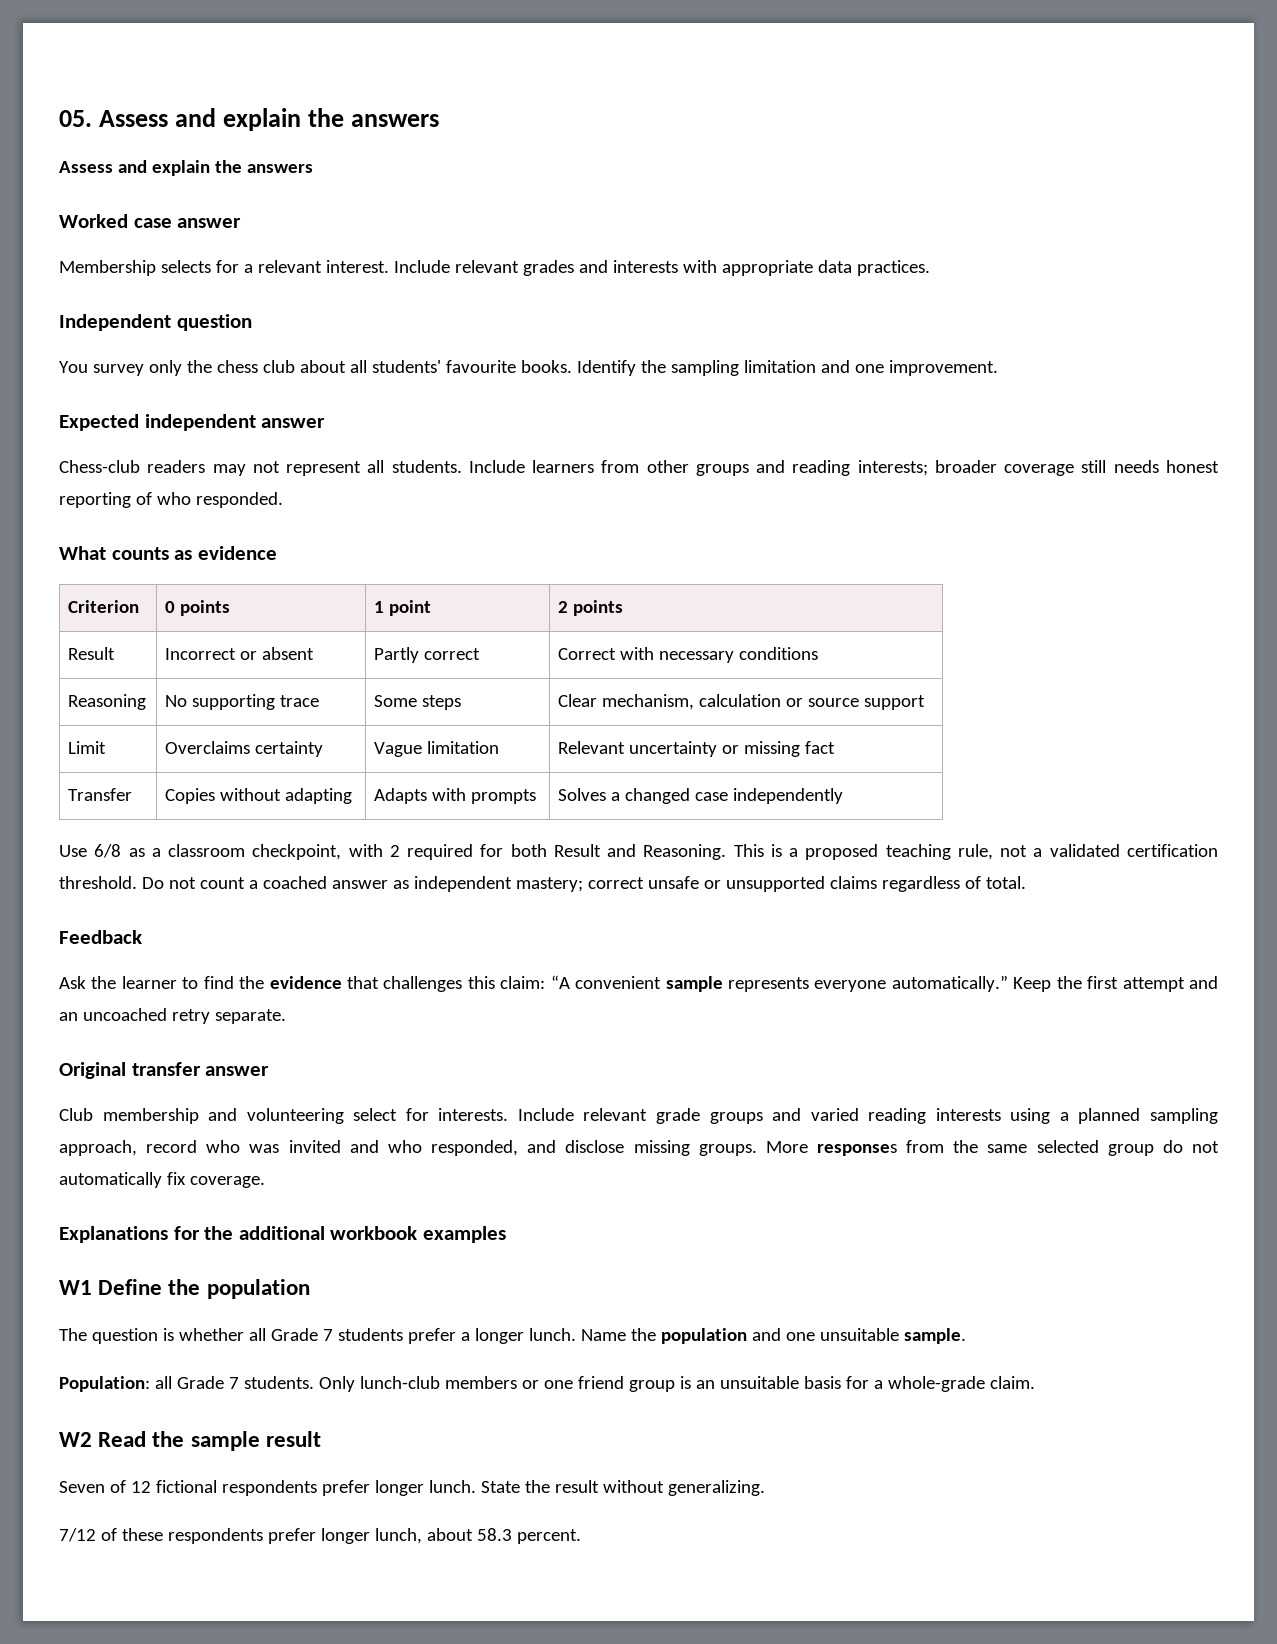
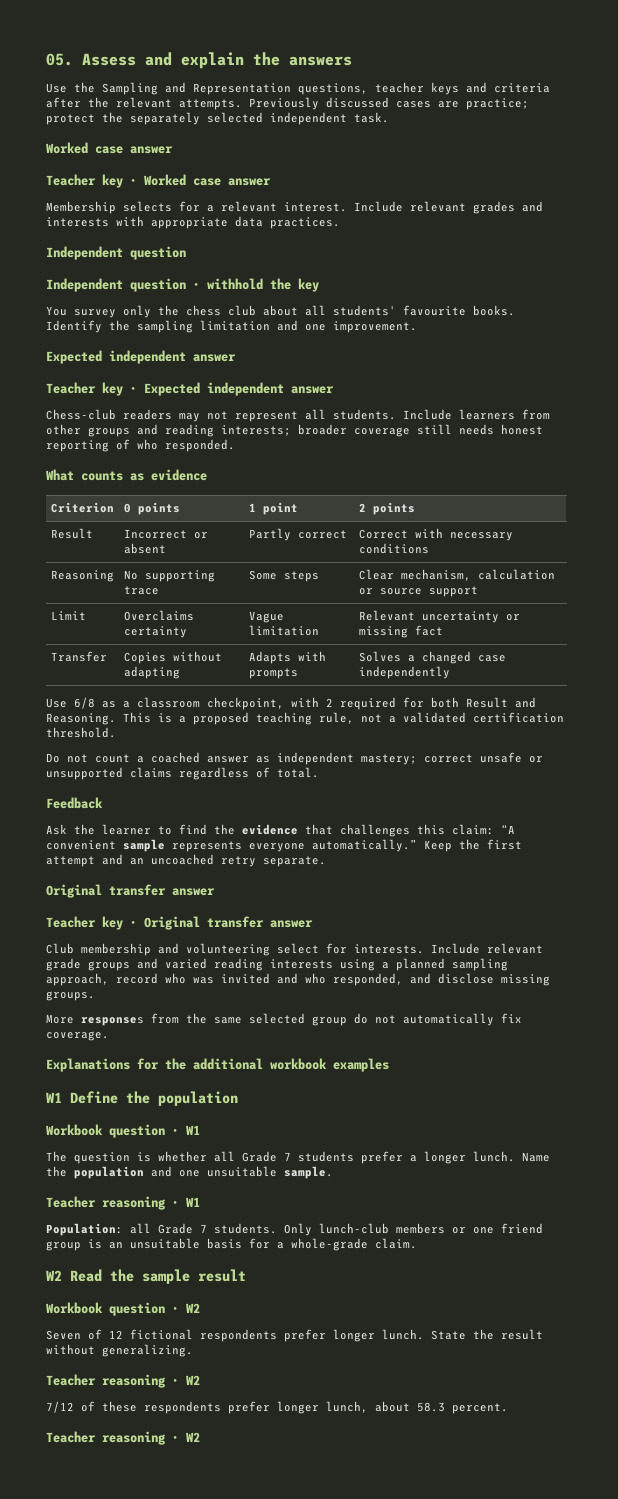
  05. Assess and explain the answers
- Assess and explain the answers
+ Use the Sampling and Representation questions, teacher keys and criteria after the relevant attempts. Previously discussed cases are practice; protect the separately selected independent task.
  Worked case answer
+ Teacher key · Worked case answer
+ Independent question · withhold the key
+ Teacher key · Expected independent answer
- This is a proposed teaching rule, not a validated certification threshold. Do not count a coached answer as independent mastery; correct unsafe or unsupported claims regardless of total.
+ This is a proposed teaching rule, not a validated certification threshold.
+ Do not count a coached answer as independent mastery; correct unsafe or unsupported claims regardless of total.
+ Teacher key · Original transfer answer
- Include relevant grade groups and varied reading interests using a planned sampling approach, record who was invited and who responded, and disclose missing groups. More responses from the same selected group do not automatically fix coverage.
+ Include relevant grade groups and varied reading interests using a planned sampling approach, record who was invited and who responded, and disclose missing groups.
+ More responses from the same selected group do not automatically fix coverage.
+ Workbook question · W1
+ Teacher reasoning · W1
+ Workbook question · W2
  State the result without generalizing.
+ Teacher reasoning · W2
  7/12 of these respondents prefer longer lunch, about 58.3 percent.
+ Teacher reasoning · W2

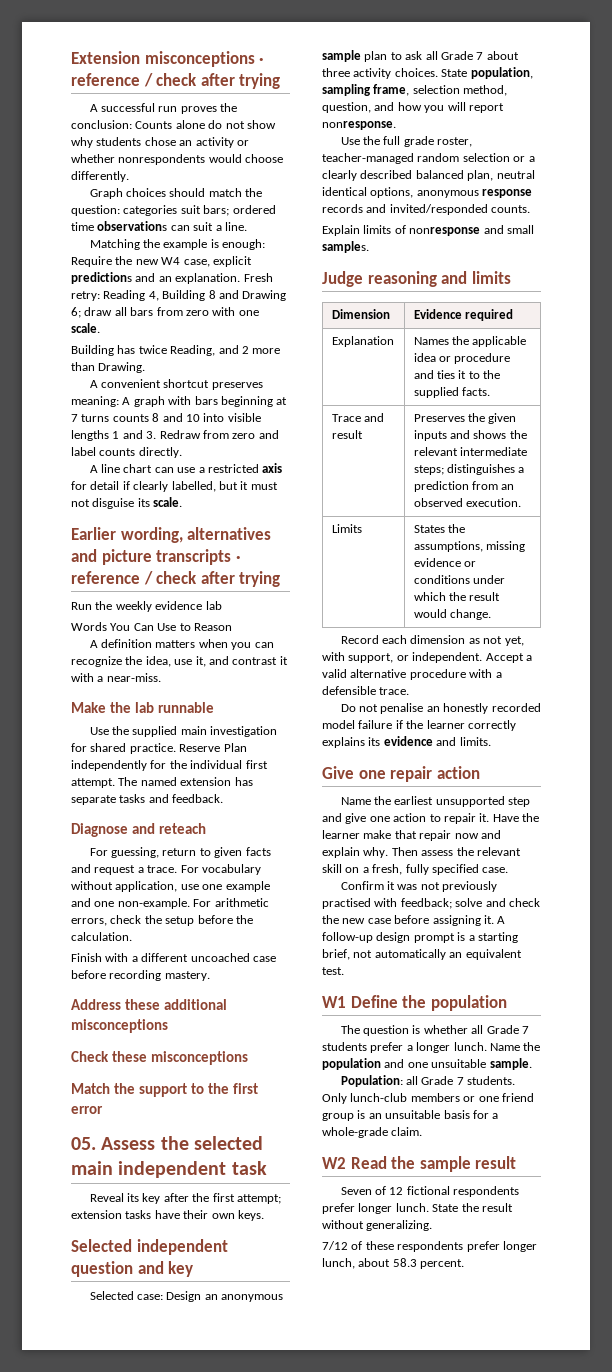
- 05. Assess and explain the answers
- Use the Sampling and Representation questions, teacher keys and criteria after the relevant attempts. Previously discussed cases are practice; protect the separately selected independent task.
- Worked case answer
- Teacher key · Worked case answer
- Membership selects for a relevant interest. Include relevant grades and interests with appropriate data practices.
- Independent question
- Independent question · withhold the key
- You survey only the chess club about all students' favourite books. Identify the sampling limitation and one improvement.
- Expected independent answer
- Teacher key · Expected independent answer
- Chess-club readers may not represent all students. Include learners from other groups and reading interests; broader coverage still needs honest reporting of who responded.
- What counts as evidence
- Criterion | 0 points | 1 point | 2 points
- Result | Incorrect or absent | Partly correct | Correct with necessary conditions
- Reasoning | No supporting trace | Some steps | Clear mechanism, calculation or source support
- Limit | Overclaims certainty | Vague limitation | Relevant uncertainty or missing fact
- Transfer | Copies without adapting | Adapts with prompts | Solves a changed case independently
- Use 6/8 as a classroom checkpoint, with 2 required for both Result and Reasoning. This is a proposed teaching rule, not a validated certification threshold.
- Do not count a coached answer as independent mastery; correct unsafe or unsupported claims regardless of total.
- Feedback
- Ask the learner to find the evidence that challenges this claim: “A convenient sample represents everyone automatically.” Keep the first attempt and an uncoached retry separate.
- Original transfer answer
- Teacher key · Original transfer answer
- Club membership and volunteering select for interests. Include relevant grade groups and varied reading interests using a planned sampling approach, record who was invited and who responded, and disclose missing groups.
- More responses from the same selected group do not automatically fix coverage.
- Explanations for the additional workbook examples
+ Extension misconceptions · reference / check after trying
+ A successful run proves the conclusion: Counts alone do not show why students chose an activity or whether nonrespondents would choose differently.
+ Graph choices should match the question: categories suit bars; ordered time observations can suit a line.
+ Matching the example is enough: Require the new W4 case, explicit predictions and an explanation. Fresh retry: Reading 4, Building 8 and Drawing 6; draw all bars from zero with one scale.
+ Building has twice Reading, and 2 more than Drawing.
+ A convenient shortcut preserves meaning: A graph with bars beginning at 7 turns counts 8 and 10 into visible lengths 1 and 3. Redraw from zero and label counts directly.
+ A line chart can use a restricted axis for detail if clearly labelled, but it must not disguise its scale.
+ Earlier wording, alternatives and picture transcripts · reference / check after trying
+ Run the weekly evidence lab
+ Words You Can Use to Reason
+ A definition matters when you can recognize the idea, use it, and contrast it with a near-miss.
+ Make the lab runnable
+ Use the supplied main investigation for shared practice. Reserve Plan independently for the individual first attempt. The named extension has separate tasks and feedback.
+ Diagnose and reteach
+ For guessing, return to given facts and request a trace. For vocabulary without application, use one example and one non-example. For arithmetic errors, check the setup before the calculation.
+ Finish with a different uncoached case before recording mastery.
+ Address these additional misconceptions
+ Check these misconceptions
+ Match the support to the first error
+ 05. Assess the selected main independent task
+ Reveal its key after the first attempt; extension tasks have their own keys.
+ Selected independent question and key
+ Selected case: Design an anonymous sample plan to ask all Grade 7 about three activity choices. State population, sampling frame, selection method, question, and how you will report nonresponse.
+ Use the full grade roster, teacher-managed random selection or a clearly described balanced plan, neutral identical options, anonymous response records and invited/responded counts.
+ Explain limits of nonresponse and small samples.
+ Judge reasoning and limits
+ Dimension | Evidence required
+ Explanation | Names the applicable idea or procedure and ties it to the supplied facts.
+ Trace and result | Preserves the given inputs and shows the relevant intermediate steps; distinguishes a prediction from an observed execution.
+ Limits | States the assumptions, missing evidence or conditions under which the result would change.
+ Record each dimension as not yet, with support, or independent. Accept a valid alternative procedure with a defensible trace.
+ Do not penalise an honestly recorded model failure if the learner correctly explains its evidence and limits.
+ Give one repair action
+ Name the earliest unsupported step and give one action to repair it. Have the learner make that repair now and explain why. Then assess the relevant skill on a fresh, fully specified case.
+ Confirm it was not previously practised with feedback; solve and check the new case before assigning it. A follow-up design prompt is a starting brief, not automatically an equivalent test.
- Workbook question · W1
- Teacher reasoning · W1
- Workbook question · W2
  State the result without generalizing.
- Teacher reasoning · W2
  7/12 of these respondents prefer longer lunch, about 58.3 percent.
- Teacher reasoning · W2

